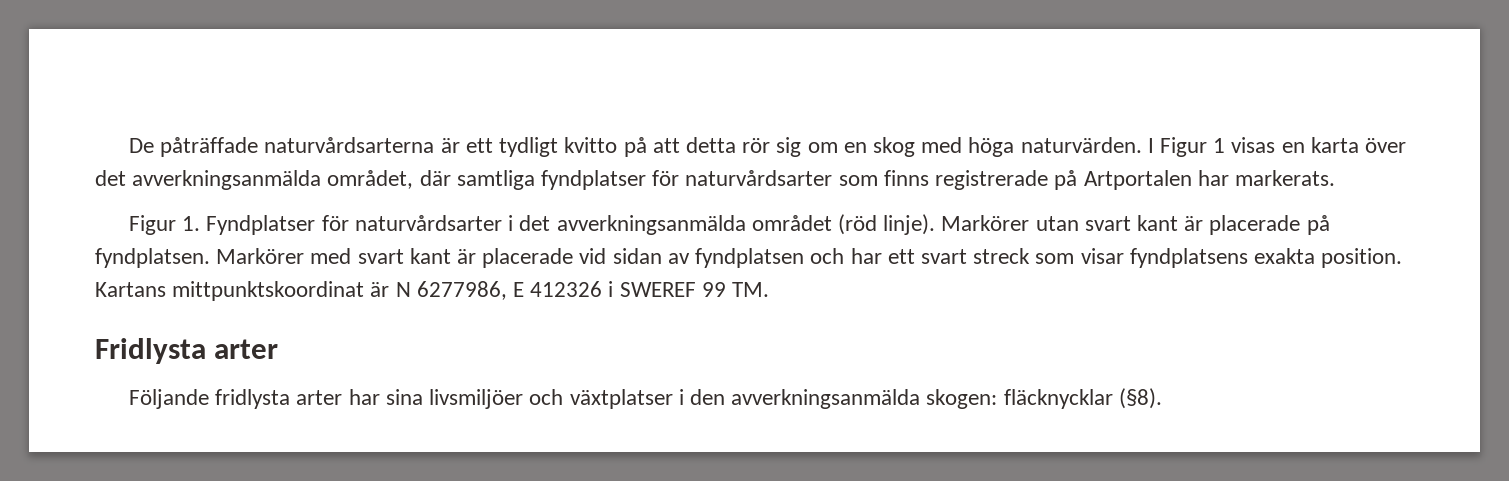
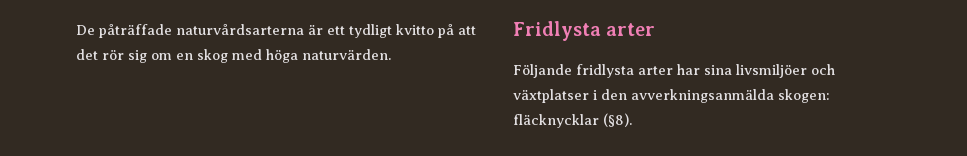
- De påträffade naturvårdsarterna är ett tydligt kvitto på att detta rör sig om en skog med höga naturvärden. I Figur 1 visas en karta över det avverkningsanmälda området, där samtliga fyndplatser för naturvårdsarter som finns registrerade på Artportalen har markerats.
- Figur 1. Fyndplatser för naturvårdsarter i det avverkningsanmälda området (röd linje). Markörer utan svart kant är placerade på fyndplatsen. Markörer med svart kant är placerade vid sidan av fyndplatsen och har ett svart streck som visar fyndplatsens exakta position. Kartans mittpunktskoordinat är N 6277986, E 412326 i SWEREF 99 TM.
+ De påträffade naturvårdsarterna är ett tydligt kvitto på att det rör sig om en skog med höga naturvärden.

